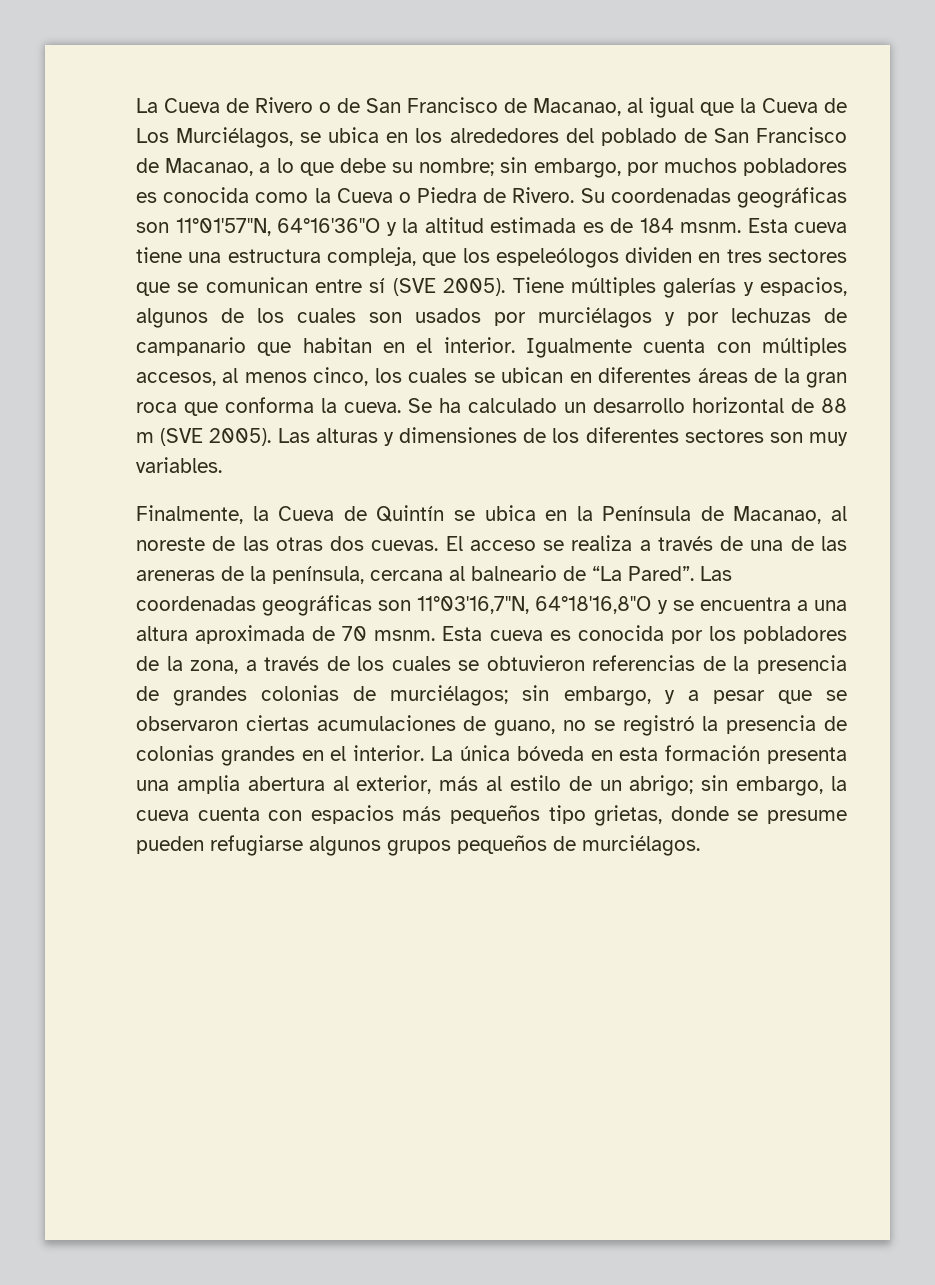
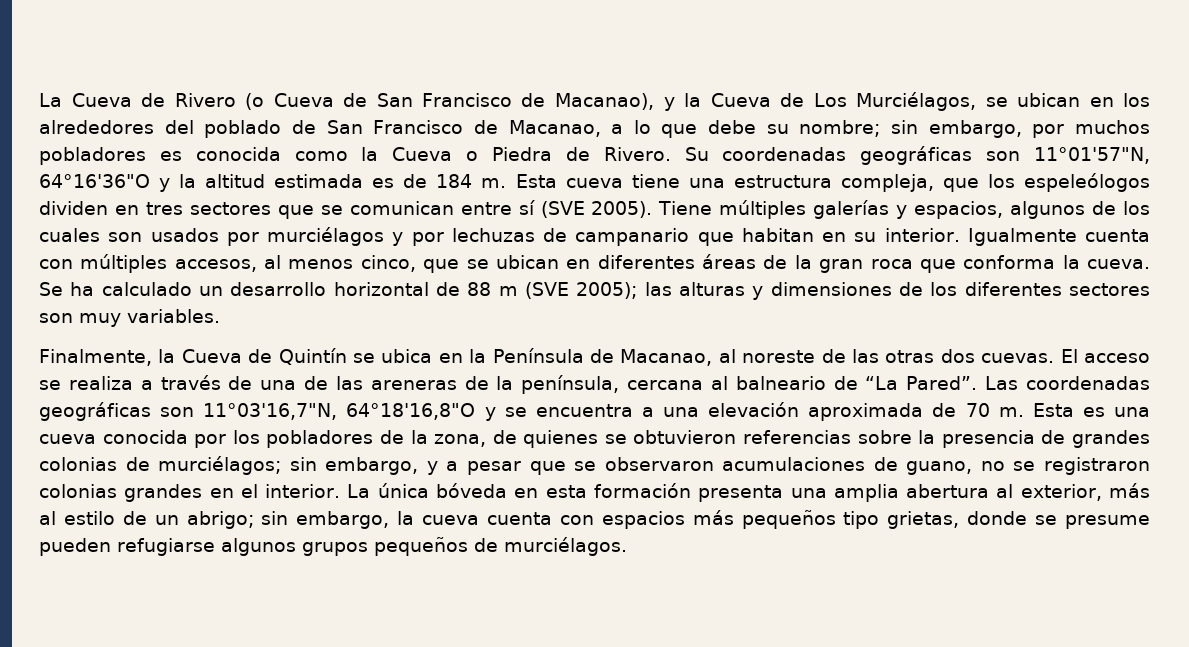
- La Cueva de Rivero o de San Francisco de Macanao, al igual que la Cueva de Los Murciélagos, se ubica en los alrededores del poblado de San Francisco de Macanao, a lo que debe su nombre; sin embargo, por muchos pobladores es conocida como la Cueva o Piedra de Rivero.
+ La Cueva de Rivero (o Cueva de San Francisco de Macanao), y la Cueva de Los Murciélagos, se ubican en los alrededores del poblado de San Francisco de Macanao, a lo que debe su nombre; sin embargo, por muchos pobladores es conocida como la Cueva o Piedra de Rivero.
- Su coordenadas geográficas son 11°01'57"N, 64°16'36"O y la altitud estimada es de 184 msnm.
+ Su coordenadas geográficas son 11°01'57"N, 64°16'36"O y la altitud estimada es de 184 m.
- Tiene múltiples galerías y espacios, algunos de los cuales son usados por murciélagos y por lechuzas de campanario que habitan en el interior.
+ Tiene múltiples galerías y espacios, algunos de los cuales son usados por murciélagos y por lechuzas de campanario que habitan en su interior.
- Igualmente cuenta con múltiples accesos, al menos cinco, los cuales se ubican en diferentes áreas de la gran roca que conforma la cueva.
+ Igualmente cuenta con múltiples accesos, al menos cinco, que se ubican en diferentes áreas de la gran roca que conforma la cueva.
- Se ha calculado un desarrollo horizontal de 88 m (SVE 2005). Las alturas y dimensiones de los diferentes sectores son muy variables.
+ Se ha calculado un desarrollo horizontal de 88 m (SVE 2005); las alturas y dimensiones de los diferentes sectores son muy variables.
- Las coordenadas geográficas son 11°03'16,7"N, 64°18'16,8"O y se encuentra a una altura aproximada de 70 msnm. Esta cueva es conocida por los pobladores de la zona, a través de los cuales se obtuvieron referencias de la presencia de grandes colonias de murciélagos; sin embargo, y a pesar que se observaron ciertas acumulaciones de guano, no se registró la presencia de colonias grandes en el interior.
+ Las coordenadas geográficas son 11°03'16,7"N, 64°18'16,8"O y se encuentra a una elevación aproximada de 70 m. Esta es una cueva conocida por los pobladores de la zona, de quienes se obtuvieron referencias sobre la presencia de grandes colonias de murciélagos; sin embargo, y a pesar que se observaron acumulaciones de guano, no se registraron colonias grandes en el interior.

